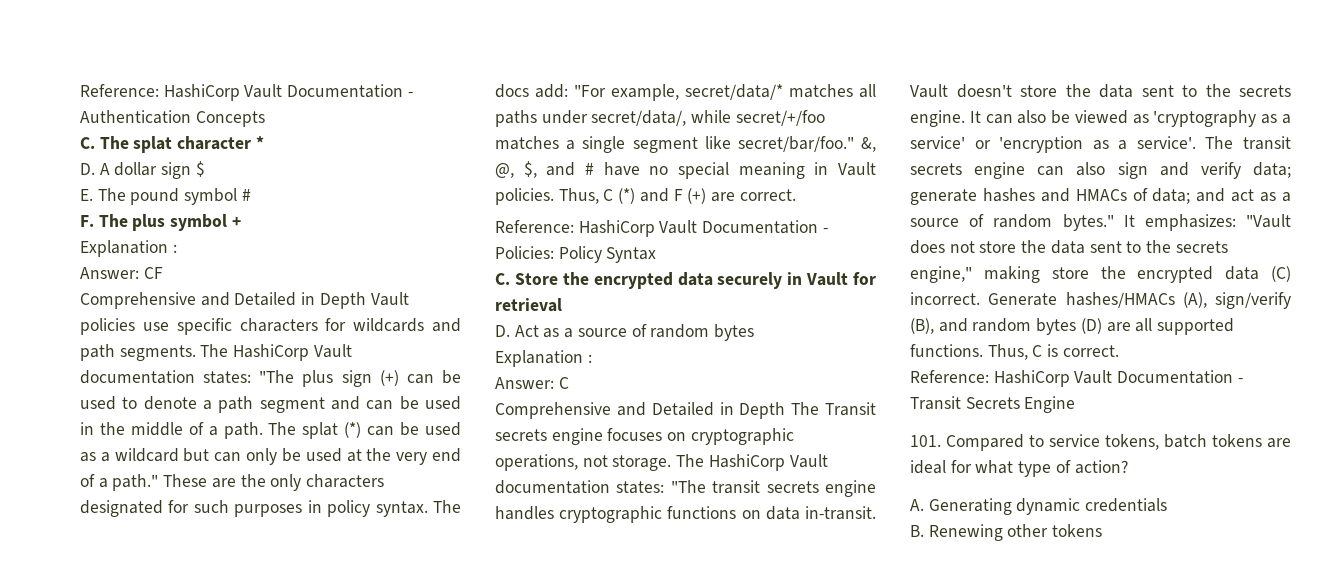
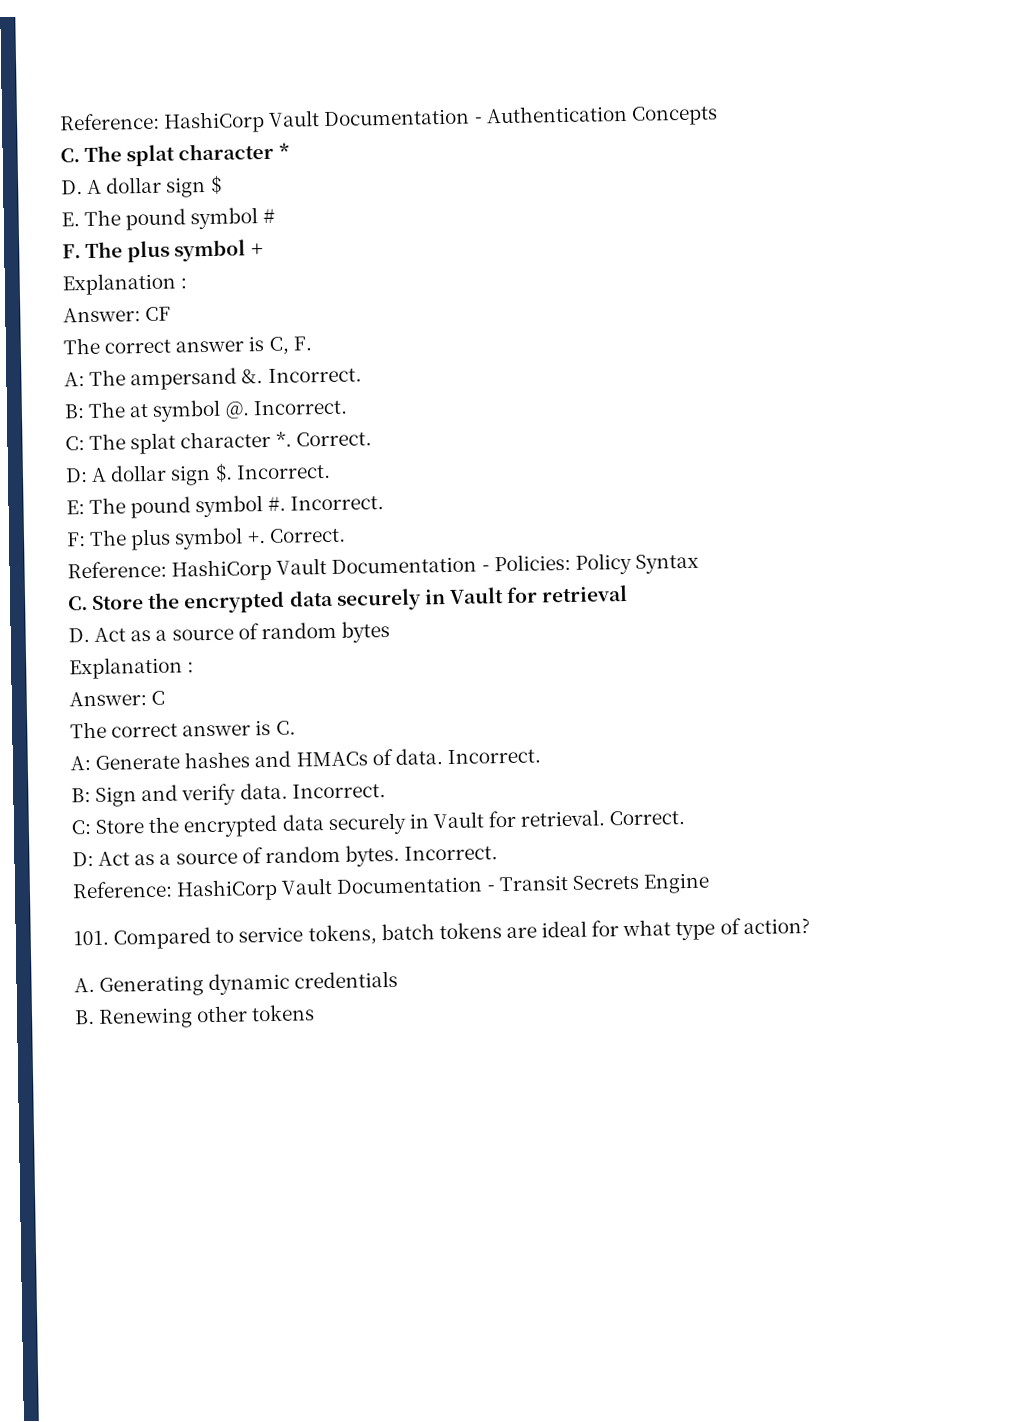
- Comprehensive and Detailed in Depth Vault policies use specific characters for wildcards and path segments. The HashiCorp Vault documentation states: "The plus sign (+) can be used to denote a path segment and can be used in the middle of a path. The splat (*) can be used as a wildcard but can only be used at the very end of a path." These are the only characters designated for such purposes in policy syntax. The docs add: "For example, secret/data/* matches all paths under secret/data/, while secret/+/foo matches a single segment like secret/bar/foo." &, @, $, and # have no special meaning in Vault policies. Thus, C (*) and F (+) are correct.
+ The correct answer is C, F.
+ A: The ampersand &. Incorrect.
+ B: The at symbol @. Incorrect.
+ C: The splat character *. Correct.
+ D: A dollar sign $. Incorrect.
+ E: The pound symbol #. Incorrect.
+ F: The plus symbol +. Correct.
- Comprehensive and Detailed in Depth The Transit secrets engine focuses on cryptographic operations, not storage. The HashiCorp Vault documentation states: "The transit secrets engine handles cryptographic functions on data in-transit. Vault doesn't store the data sent to the secrets engine. It can also be viewed as 'cryptography as a service' or 'encryption as a service'. The transit secrets engine can also sign and verify data; generate hashes and HMACs of data; and act as a source of random bytes." It emphasizes: "Vault does not store the data sent to the secrets engine," making store the encrypted data (C) incorrect. Generate hashes/HMACs (A), sign/verify (B), and random bytes (D) are all supported functions. Thus, C is correct.
+ The correct answer is C.
+ A: Generate hashes and HMACs of data. Incorrect.
+ B: Sign and verify data. Incorrect.
+ C: Store the encrypted data securely in Vault for retrieval. Correct.
+ D: Act as a source of random bytes. Incorrect.

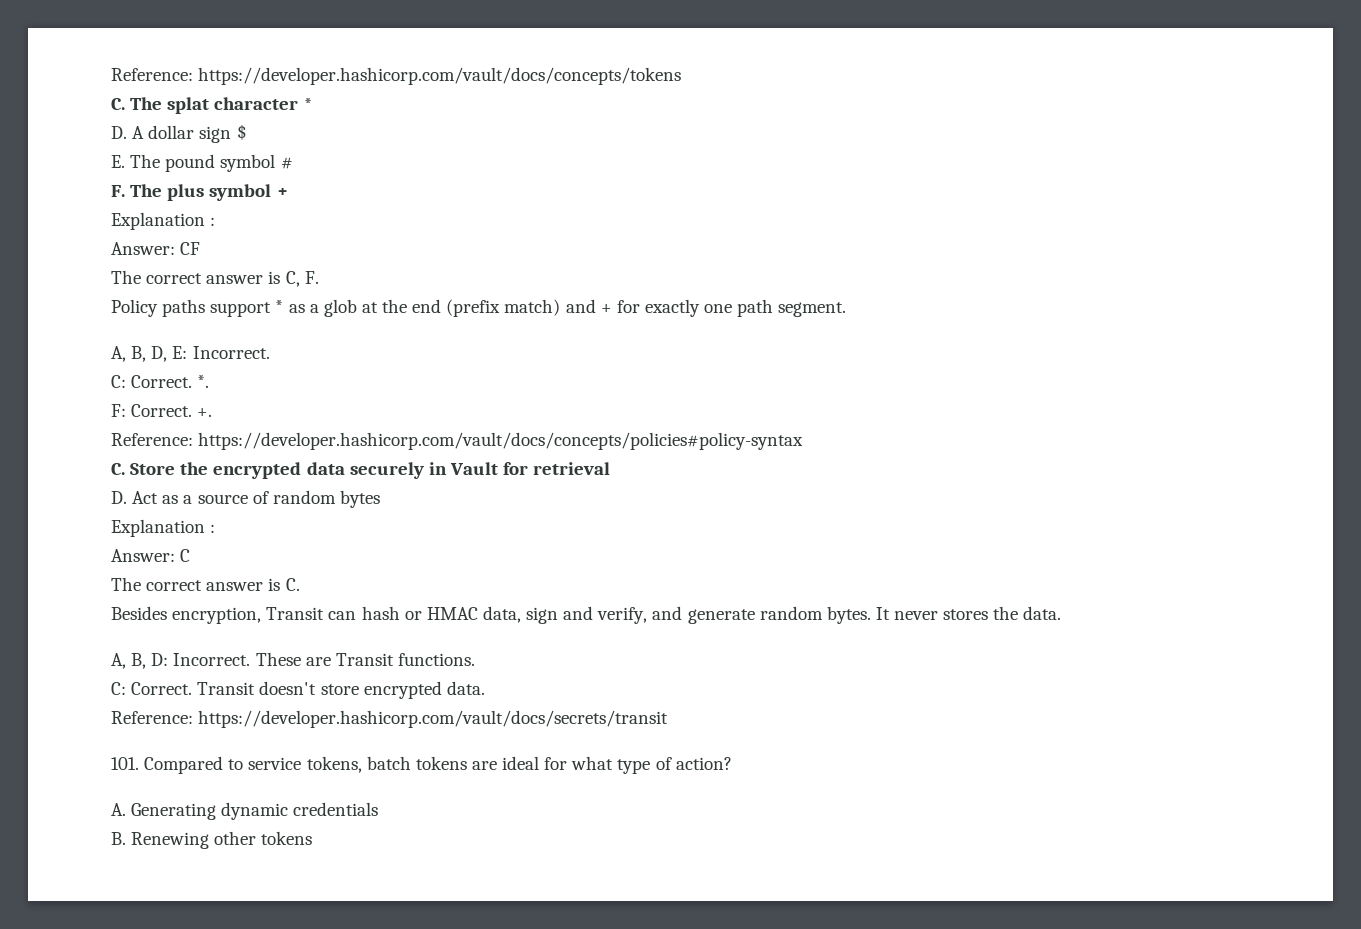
- Reference: HashiCorp Vault Documentation - Authentication Concepts
+ Reference: https://developer.hashicorp.com/vault/docs/concepts/tokens
- A: The ampersand &. Incorrect.
- B: The at symbol @. Incorrect.
- C: The splat character *. Correct.
- D: A dollar sign $. Incorrect.
- E: The pound symbol #. Incorrect.
- F: The plus symbol +. Correct.
- Reference: HashiCorp Vault Documentation - Policies: Policy Syntax
+ Policy paths support * as a glob at the end (prefix match) and + for exactly one path segment.
+ A, B, D, E: Incorrect.
+ C: Correct. *.
+ F: Correct. +.
+ Reference: https://developer.hashicorp.com/vault/docs/concepts/policies#policy-syntax
- A: Generate hashes and HMACs of data. Incorrect.
- B: Sign and verify data. Incorrect.
- C: Store the encrypted data securely in Vault for retrieval. Correct.
- D: Act as a source of random bytes. Incorrect.
- Reference: HashiCorp Vault Documentation - Transit Secrets Engine
+ Besides encryption, Transit can hash or HMAC data, sign and verify, and generate random bytes. It never stores the data.
+ A, B, D: Incorrect. These are Transit functions.
+ C: Correct. Transit doesn't store encrypted data.
+ Reference: https://developer.hashicorp.com/vault/docs/secrets/transit

